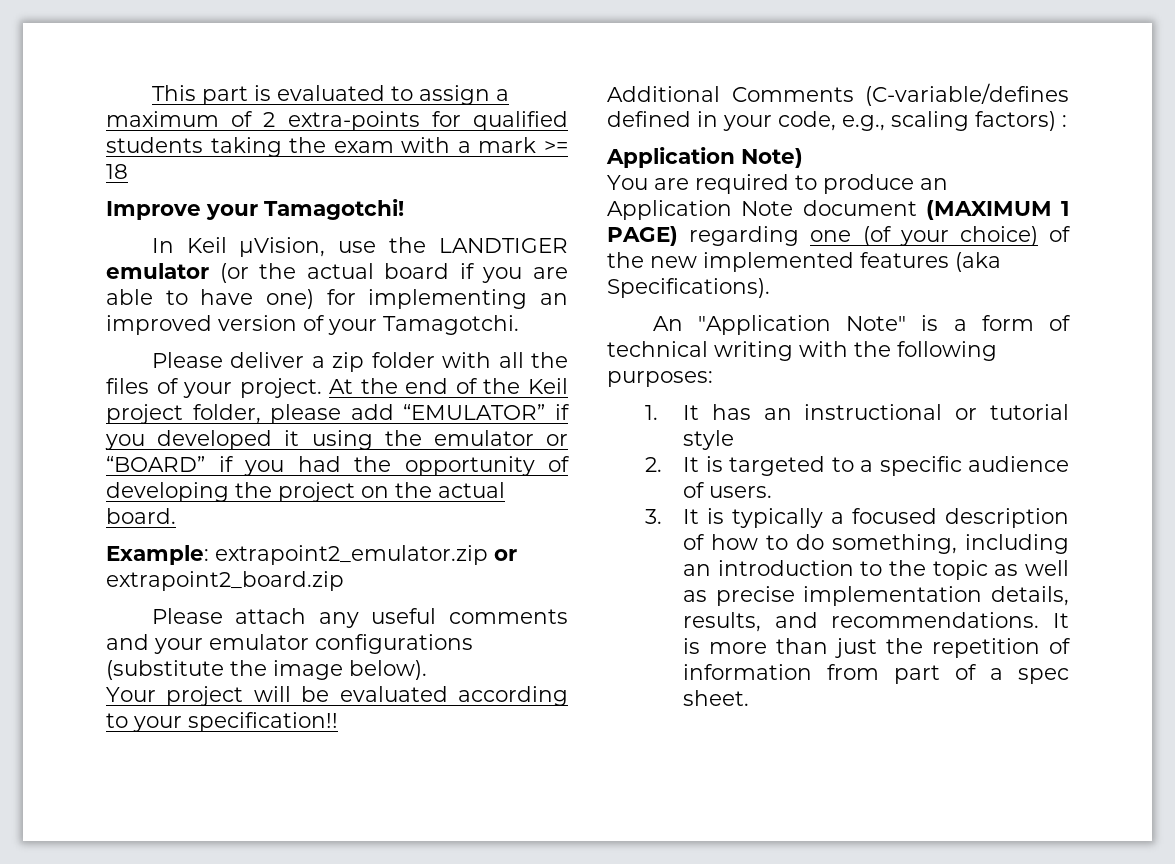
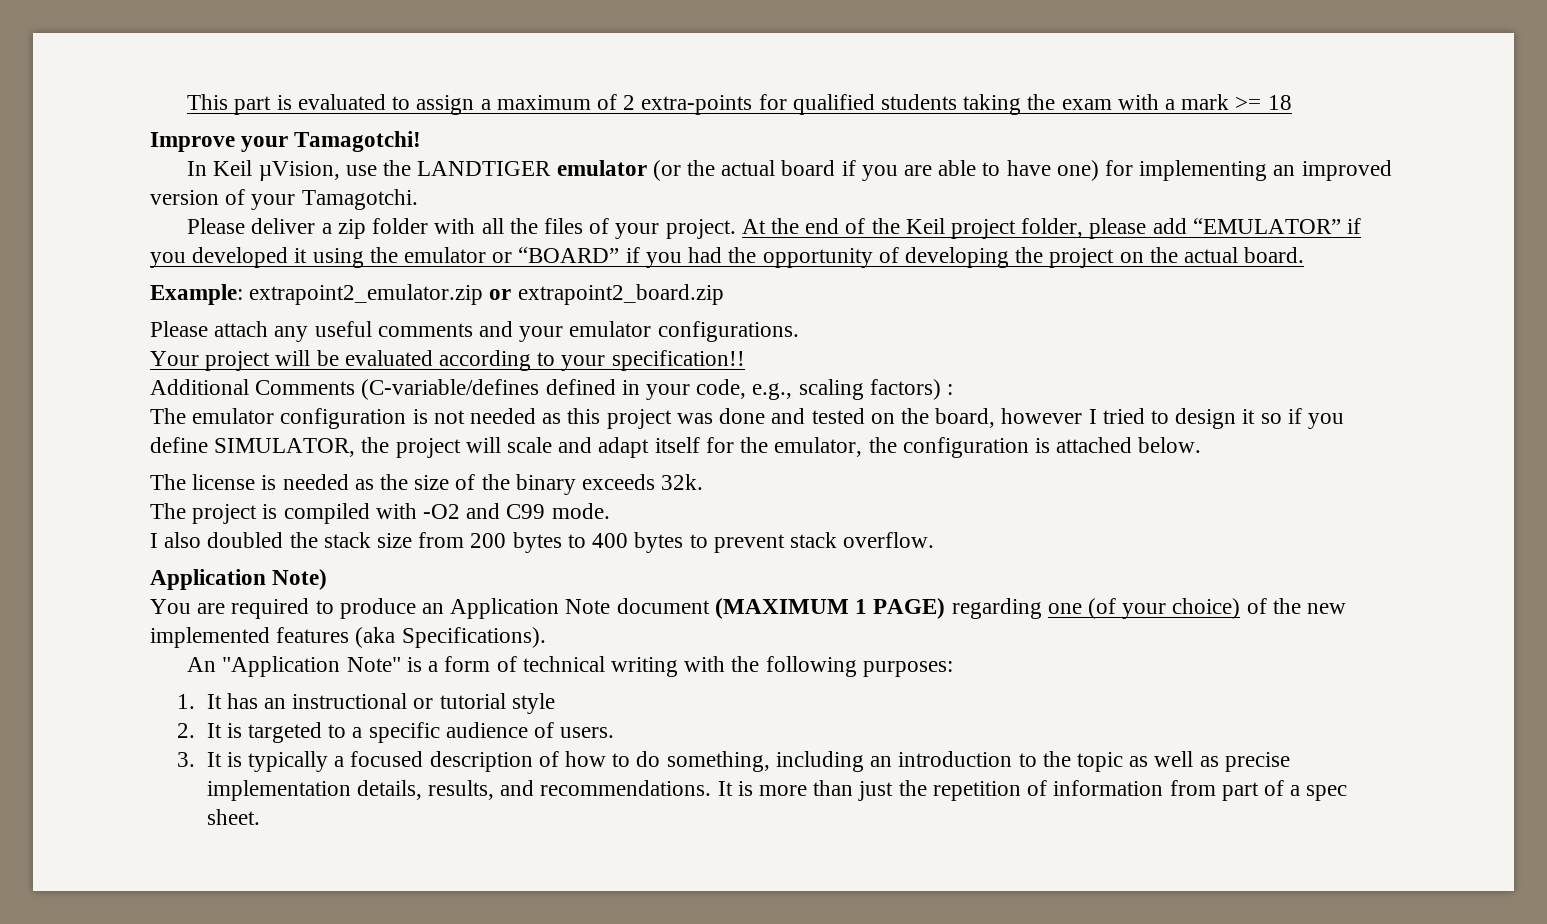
- Please attach any useful comments and your emulator configurations (substitute the image below).
+ Please attach any useful comments and your emulator configurations.
+ The emulator configuration is not needed as this project was done and tested on the board, however I tried to design it so if you define SIMULATOR, the project will scale and adapt itself for the emulator, the configuration is attached below.
+ The license is needed as the size of the binary exceeds 32k.
+ The project is compiled with -O2 and C99 mode.
+ I also doubled the stack size from 200 bytes to 400 bytes to prevent stack overflow.

